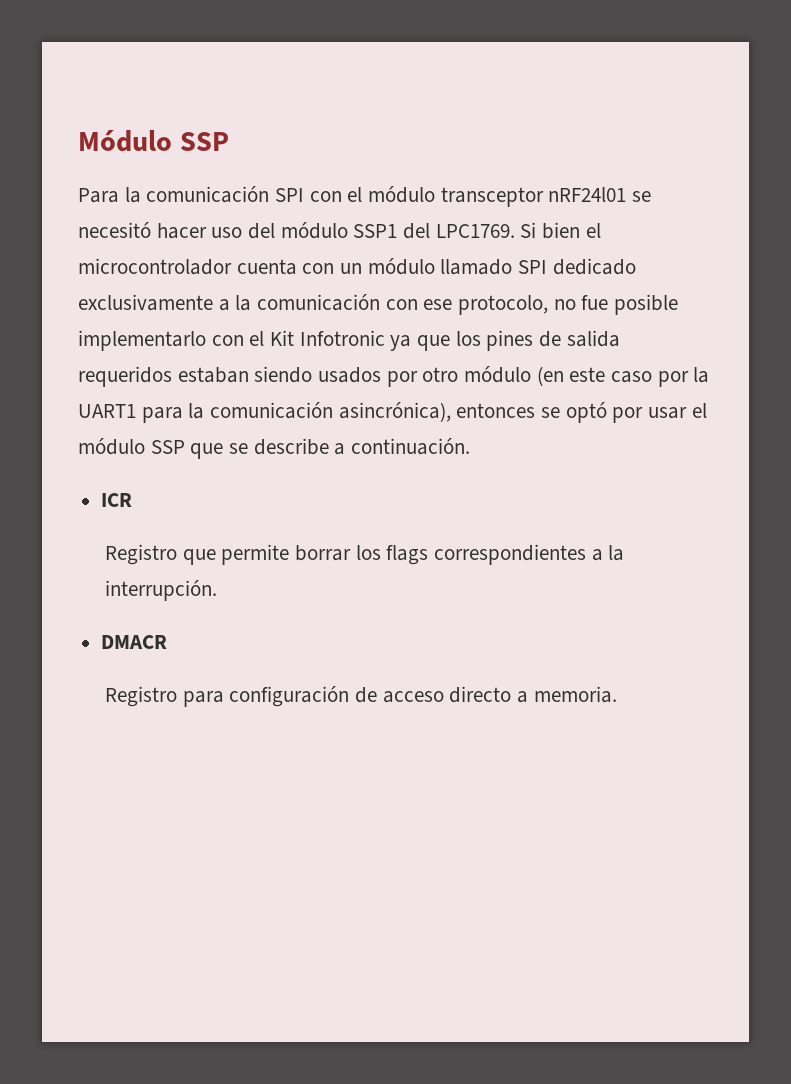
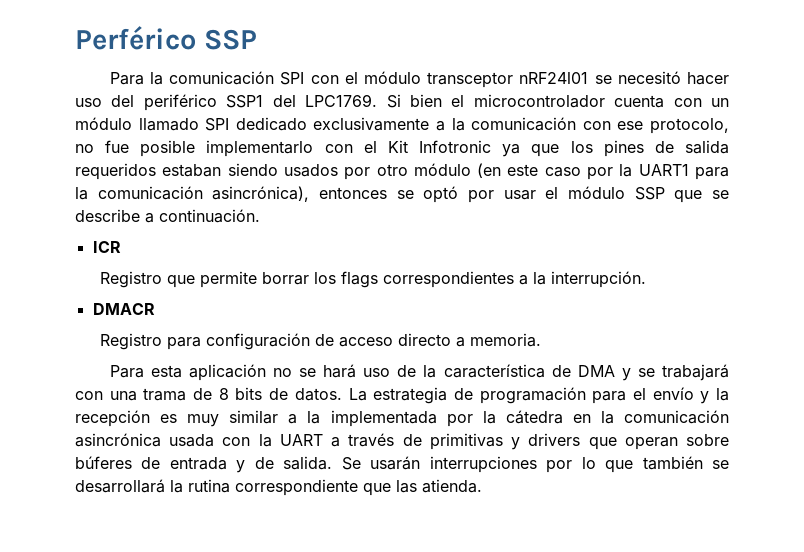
- Módulo SSP
+ Perférico SSP
- Para la comunicación SPI con el módulo transceptor nRF24l01 se necesitó hacer uso del módulo SSP1 del LPC1769.
+ Para la comunicación SPI con el módulo transceptor nRF24l01 se necesitó hacer uso del periférico SSP1 del LPC1769.
+ Para esta aplicación no se hará uso de la característica de DMA y se trabajará con una trama de 8 bits de datos. La estrategia de programación para el envío y la recepción es muy similar a la implementada por la cátedra en la comunicación asincrónica usada con la UART a través de primitivas y drivers que operan sobre búferes de entrada y de salida. Se usarán interrupciones por lo que también se desarrollará la rutina correspondiente que las atienda.

